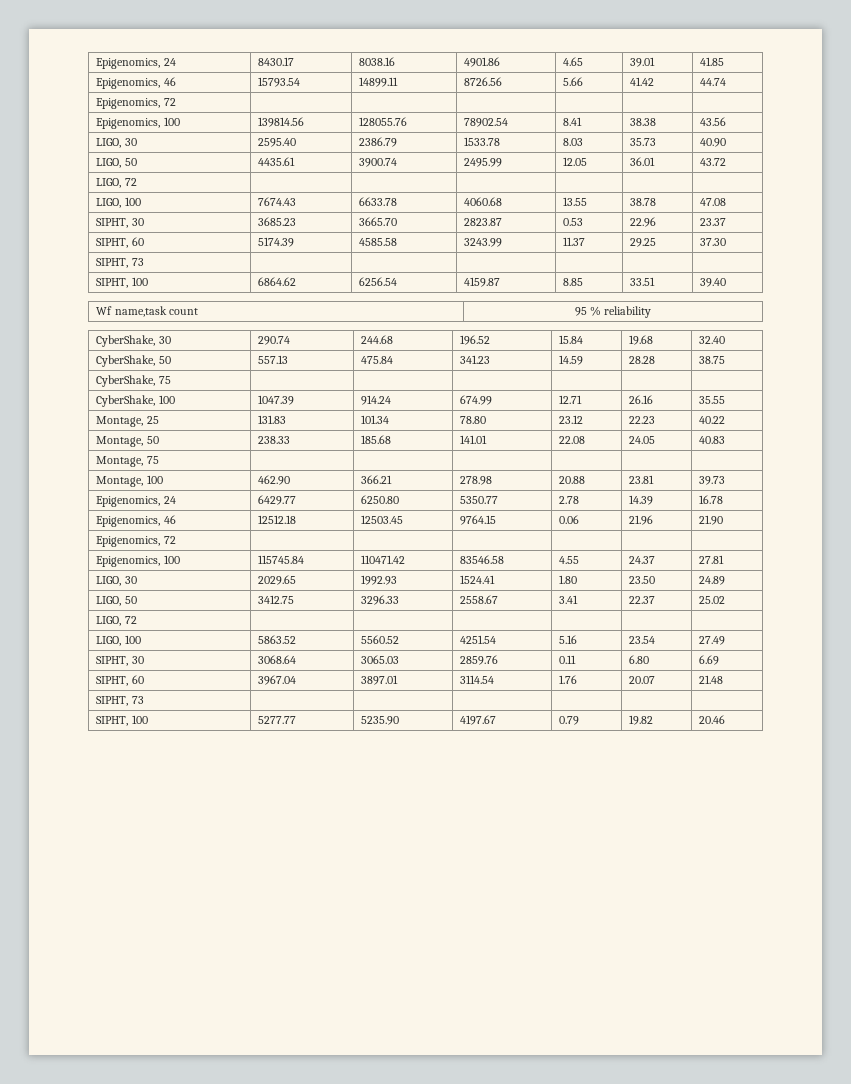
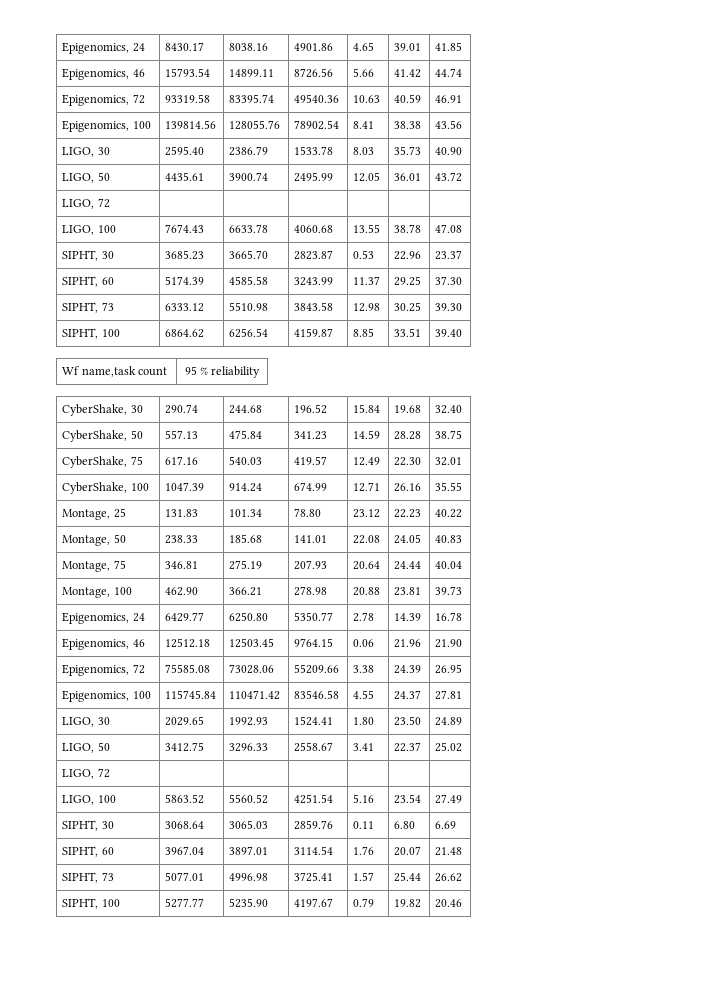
  Epigenomics, 46 | 15793.54 | 14899.11 | 8726.56 | 5.66 | 41.42 | 44.74
- Epigenomics, 72 | | | | | |
+ Epigenomics, 72 | 93319.58 | 83395.74 | 49540.36 | 10.63 | 40.59 | 46.91
  SIPHT, 60 | 5174.39 | 4585.58 | 3243.99 | 11.37 | 29.25 | 37.30
- SIPHT, 73 | | | | | |
+ SIPHT, 73 | 6333.12 | 5510.98 | 3843.58 | 12.98 | 30.25 | 39.30
- CyberShake, 75 | | | | | |
+ CyberShake, 75 | 617.16 | 540.03 | 419.57 | 12.49 | 22.30 | 32.01
- Montage, 75 | | | | | |
+ Montage, 75 | 346.81 | 275.19 | 207.93 | 20.64 | 24.44 | 40.04
  Epigenomics, 46 | 12512.18 | 12503.45 | 9764.15 | 0.06 | 21.96 | 21.90
- Epigenomics, 72 | | | | | |
+ Epigenomics, 72 | 75585.08 | 73028.06 | 55209.66 | 3.38 | 24.39 | 26.95
  SIPHT, 60 | 3967.04 | 3897.01 | 3114.54 | 1.76 | 20.07 | 21.48
- SIPHT, 73 | | | | | |
+ SIPHT, 73 | 5077.01 | 4996.98 | 3725.41 | 1.57 | 25.44 | 26.62

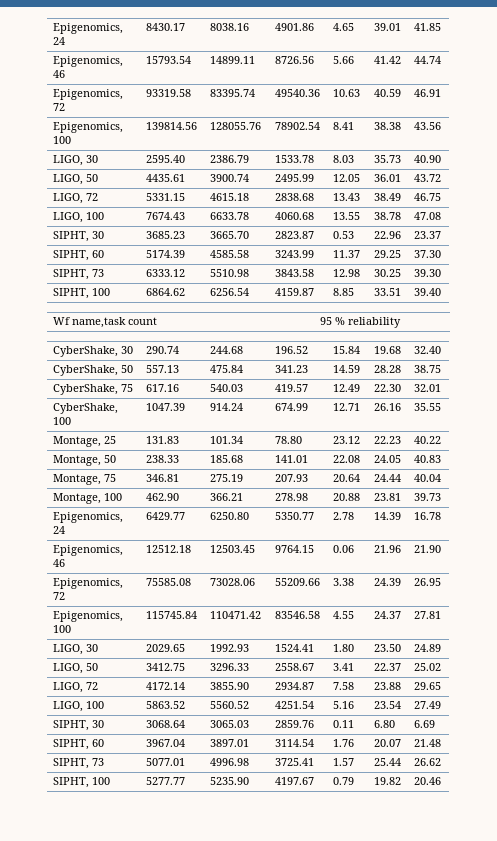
  LIGO, 50 | 4435.61 | 3900.74 | 2495.99 | 12.05 | 36.01 | 43.72
- LIGO, 72 | | | | | |
+ LIGO, 72 | 5331.15 | 4615.18 | 2838.68 | 13.43 | 38.49 | 46.75
  LIGO, 50 | 3412.75 | 3296.33 | 2558.67 | 3.41 | 22.37 | 25.02
- LIGO, 72 | | | | | |
+ LIGO, 72 | 4172.14 | 3855.90 | 2934.87 | 7.58 | 23.88 | 29.65

